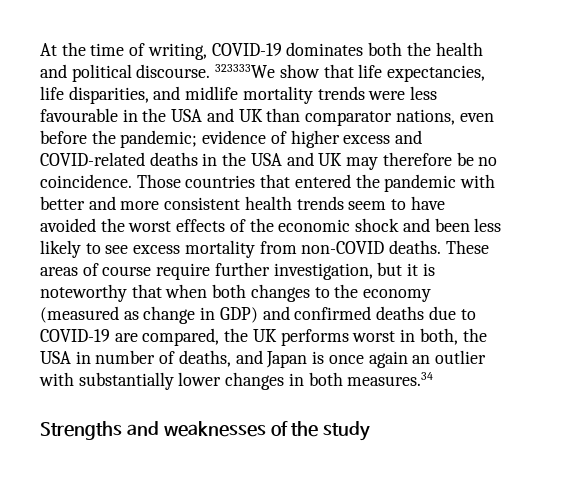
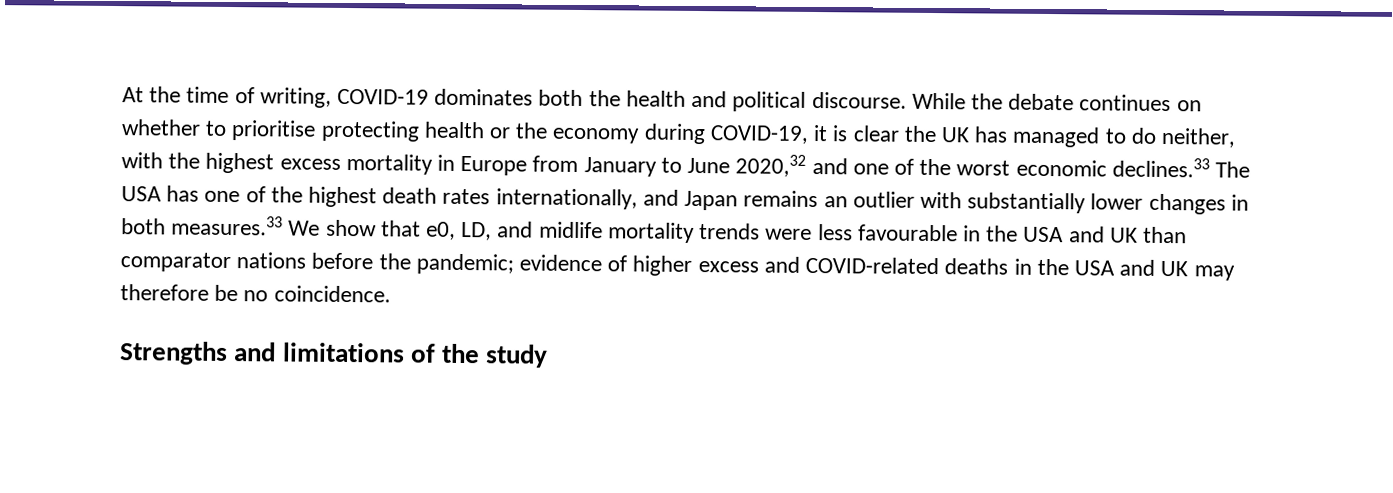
- 323333We show that life expectancies, life disparities, and midlife mortality trends were less favourable in the USA and UK than comparator nations, even before the pandemic; evidence of higher excess and COVID-related deaths in the USA and UK may therefore be no coincidence. Those countries that entered the pandemic with better and more consistent health trends seem to have avoided the worst effects of the economic shock and been less likely to see excess mortality from non-COVID deaths. These areas of course require further investigation, but it is noteworthy that when both changes to the economy (measured as change in GDP) and confirmed deaths due to COVID-19 are compared, the UK performs worst in both, the USA in number of deaths, and Japan is once again an outlier with substantially lower changes in both measures.34
+ While the debate continues on whether to prioritise protecting health or the economy during COVID-19, it is clear the UK has managed to do neither, with the highest excess mortality in Europe from January to June 2020,32 and one of the worst economic declines.33 The USA has one of the highest death rates internationally, and Japan remains an outlier with substantially lower changes in both measures.33 We show that e0, LD, and midlife mortality trends were less favourable in the USA and UK than comparator nations before the pandemic; evidence of higher excess and COVID-related deaths in the USA and UK may therefore be no coincidence.
- Strengths and weaknesses of the study
+ Strengths and limitations of the study

